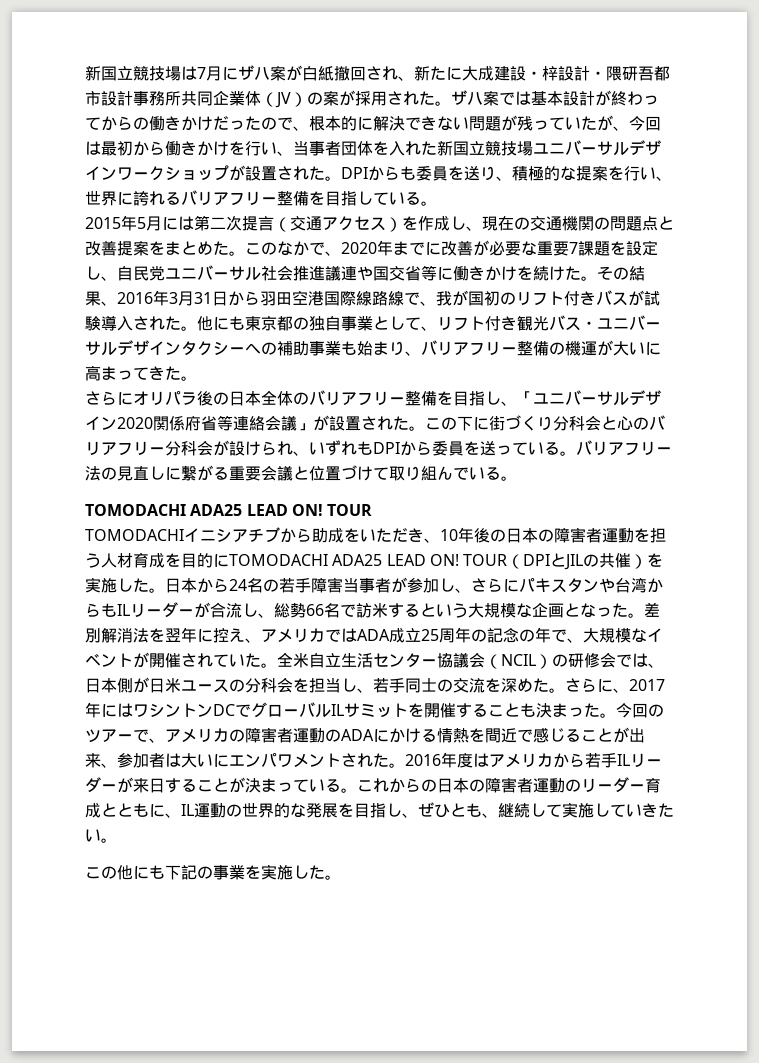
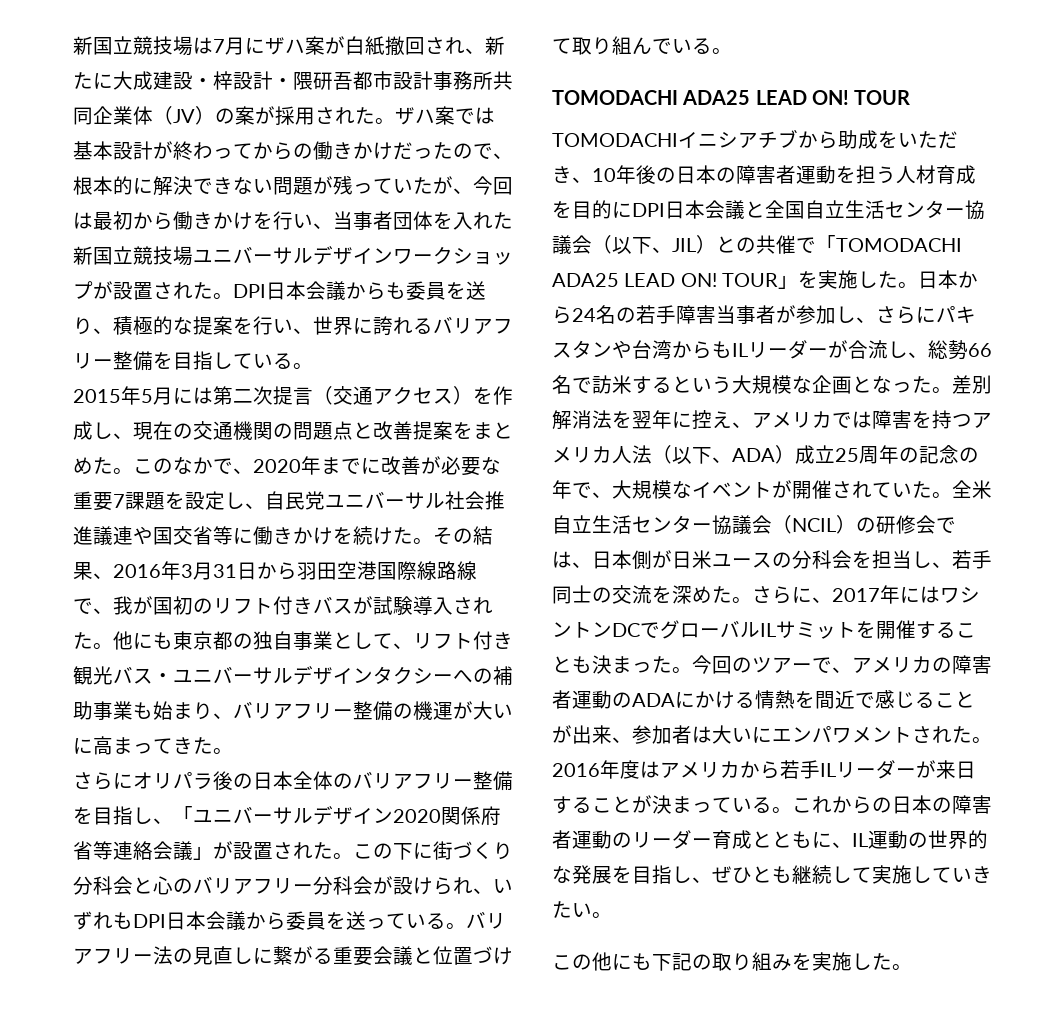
- DPIからも委員を送り、積極的な提案を行い、世界に誇れるバリアフリー整備を目指している。
+ DPI日本会議からも委員を送り、積極的な提案を行い、世界に誇れるバリアフリー整備を目指している。
- この下に街づくり分科会と心のバリアフリー分科会が設けられ、いずれもDPIから委員を送っている。
+ この下に街づくり分科会と心のバリアフリー分科会が設けられ、いずれもDPI日本会議から委員を送っている。
- TOMODACHIイニシアチブから助成をいただき、10年後の日本の障害者運動を担う人材育成を目的にTOMODACHI ADA25 LEAD ON! TOUR（DPIとJILの共催）を実施した。
+ TOMODACHIイニシアチブから助成をいただき、10年後の日本の障害者運動を担う人材育成を目的にDPI日本会議と全国自立生活センター協議会（以下、JIL）との共催で「TOMODACHI ADA25 LEAD ON! TOUR」を実施した。
- 差別解消法を翌年に控え、アメリカではADA成立25周年の記念の年で、大規模なイベントが開催されていた。
+ 差別解消法を翌年に控え、アメリカでは障害を持つアメリカ人法（以下、ADA）成立25周年の記念の年で、大規模なイベントが開催されていた。
- これからの日本の障害者運動のリーダー育成とともに、IL運動の世界的な発展を目指し、ぜひとも、継続して実施していきたい。
+ これからの日本の障害者運動のリーダー育成とともに、IL運動の世界的な発展を目指し、ぜひとも継続して実施していきたい。
- この他にも下記の事業を実施した。
+ この他にも下記の取り組みを実施した。

